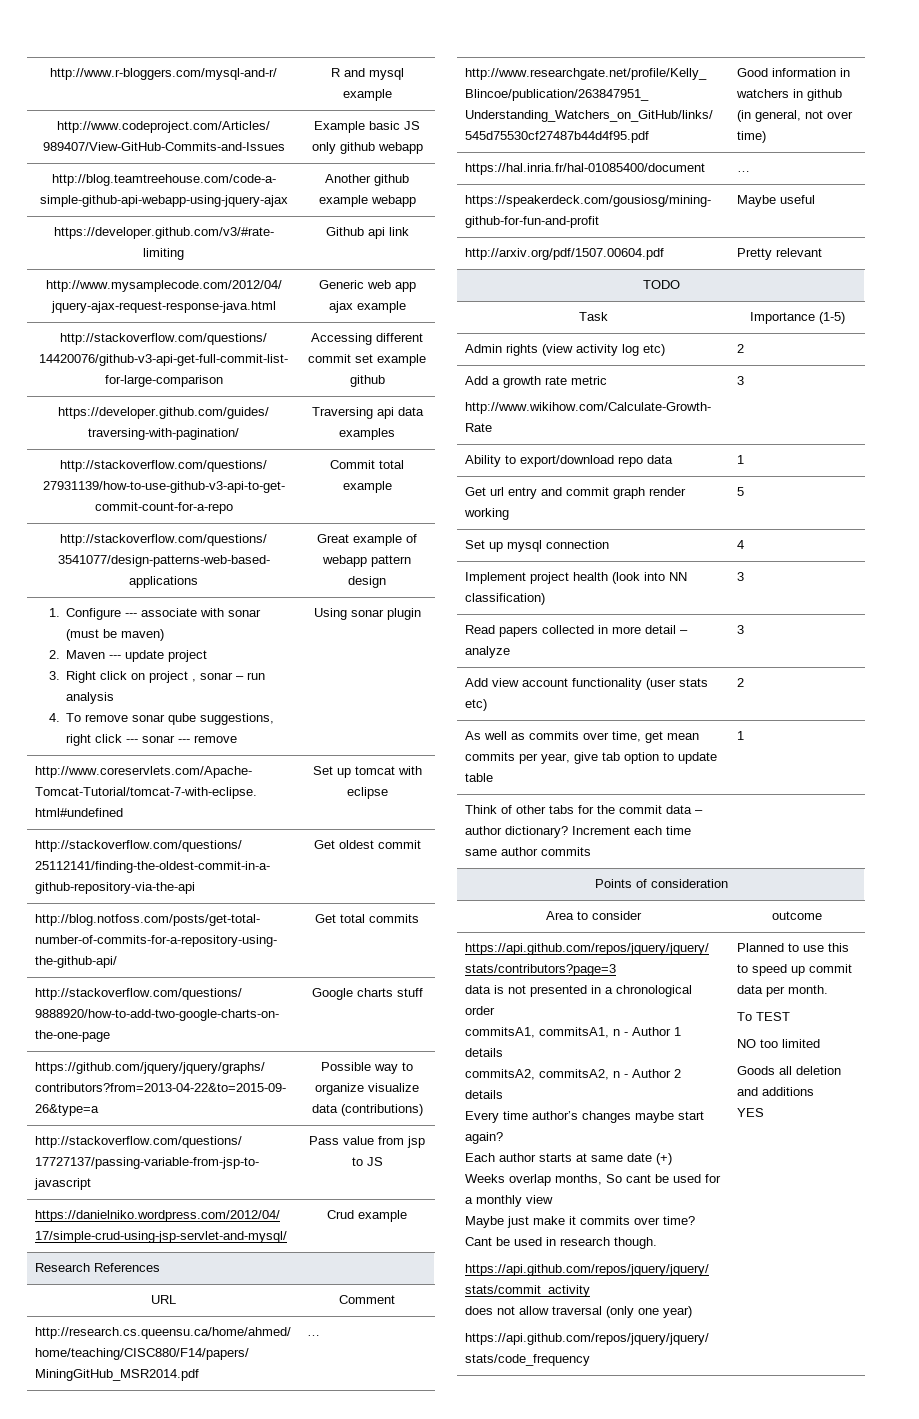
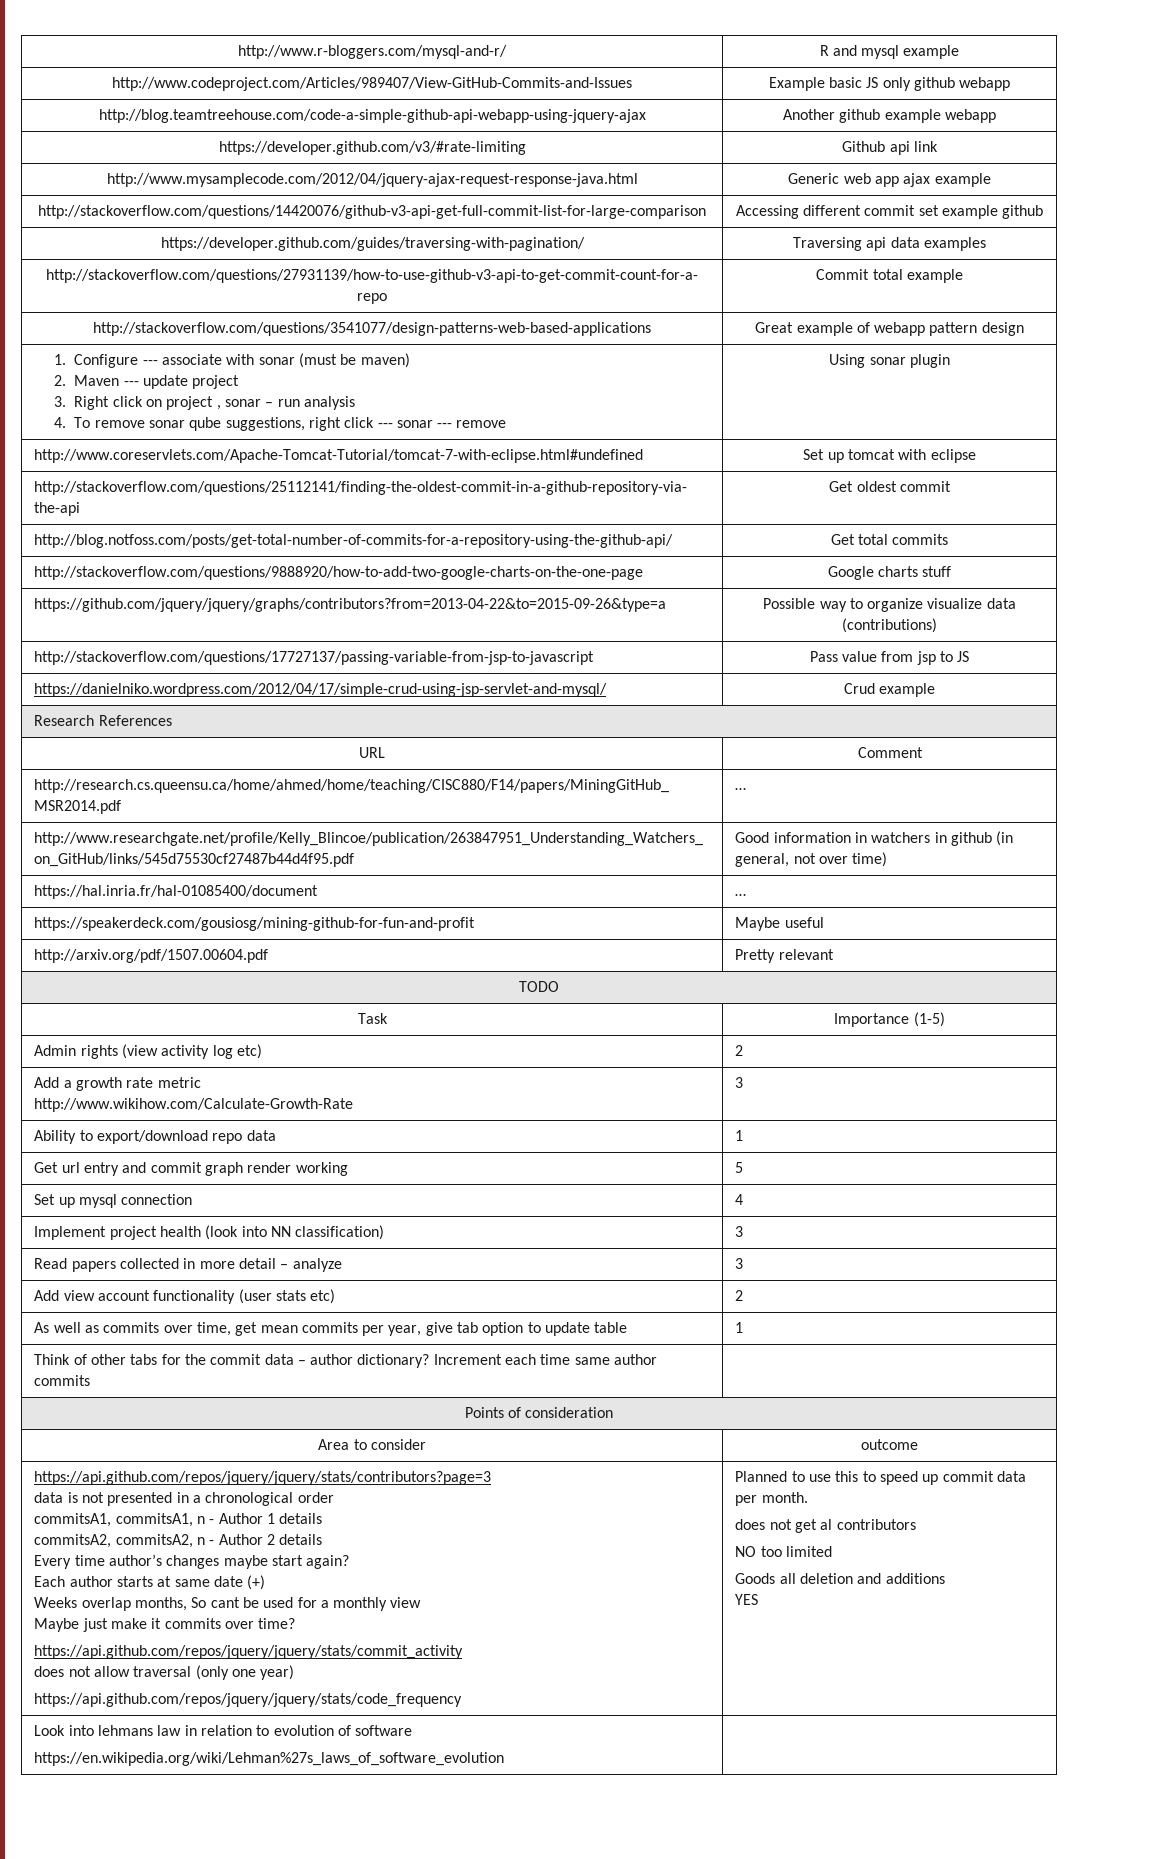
- Cant be used in research though.
- To TEST
+ does not get al contributors
+ Look into lehmans law in relation to evolution of software
+ https://en.wikipedia.org/wiki/Lehman%27s_laws_of_software_evolution |

